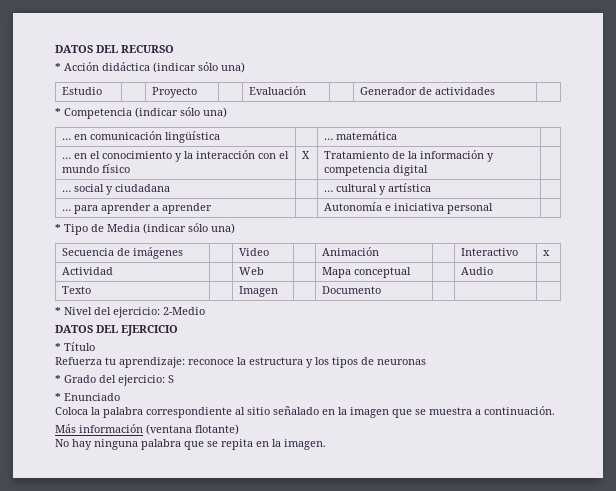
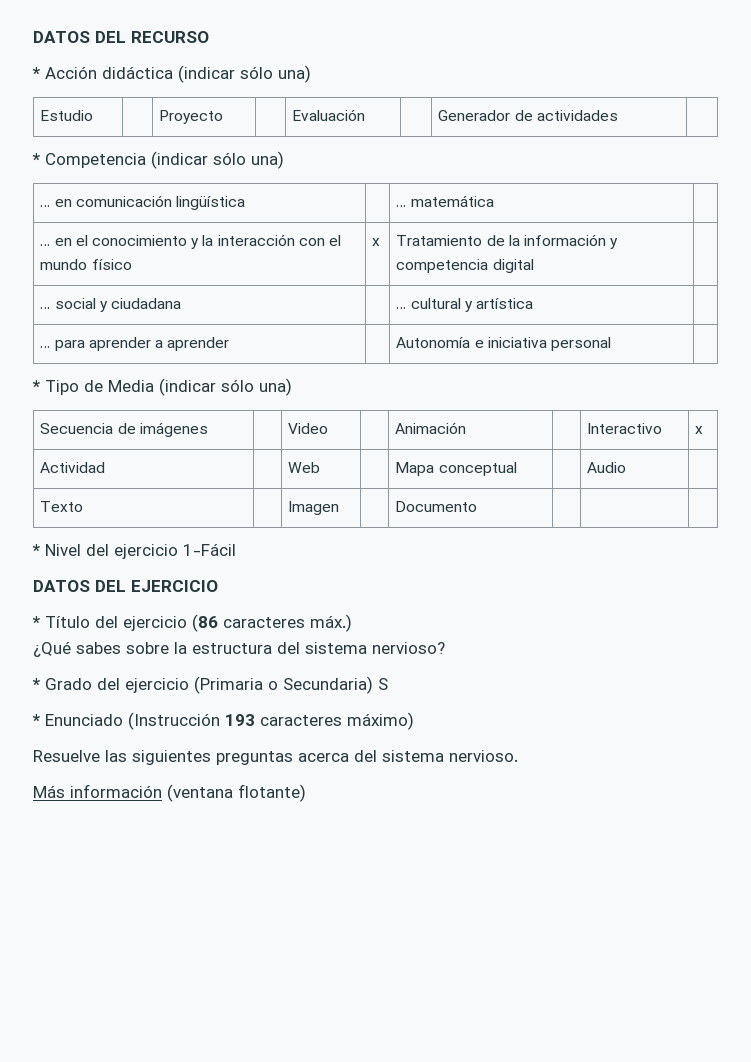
- … en el conocimiento y la interacción con el mundo físico | X | Tratamiento de la información y competencia digital |
+ … en el conocimiento y la interacción con el mundo físico | x | Tratamiento de la información y competencia digital |
- * Nivel del ejercicio: 2-Medio
+ * Nivel del ejercicio 1-Fácil
- * Título
- Refuerza tu aprendizaje: reconoce la estructura y los tipos de neuronas
+ * Título del ejercicio (86 caracteres máx.)
+ ¿Qué sabes sobre la estructura del sistema nervioso?
- * Grado del ejercicio: S
+ * Grado del ejercicio (Primaria o Secundaria) S
- * Enunciado
- Coloca la palabra correspondiente al sitio señalado en la imagen que se muestra a continuación.
+ * Enunciado (Instrucción 193 caracteres máximo)
+ Resuelve las siguientes preguntas acerca del sistema nervioso.
  Más información (ventana flotante)
- No hay ninguna palabra que se repita en la imagen.

